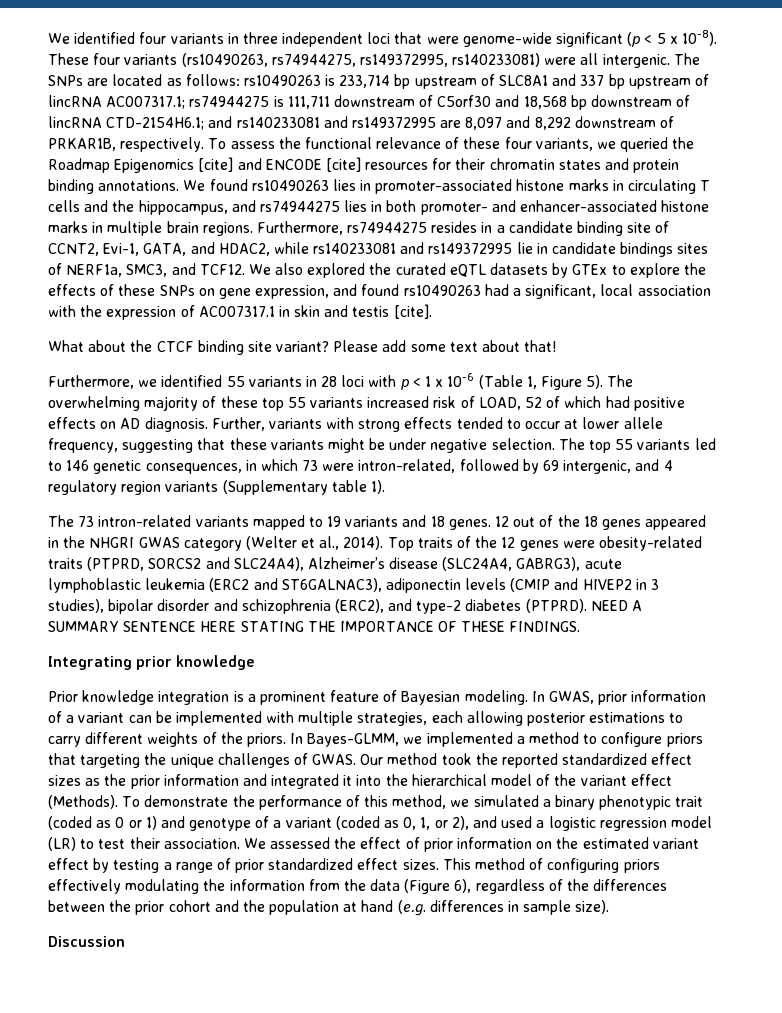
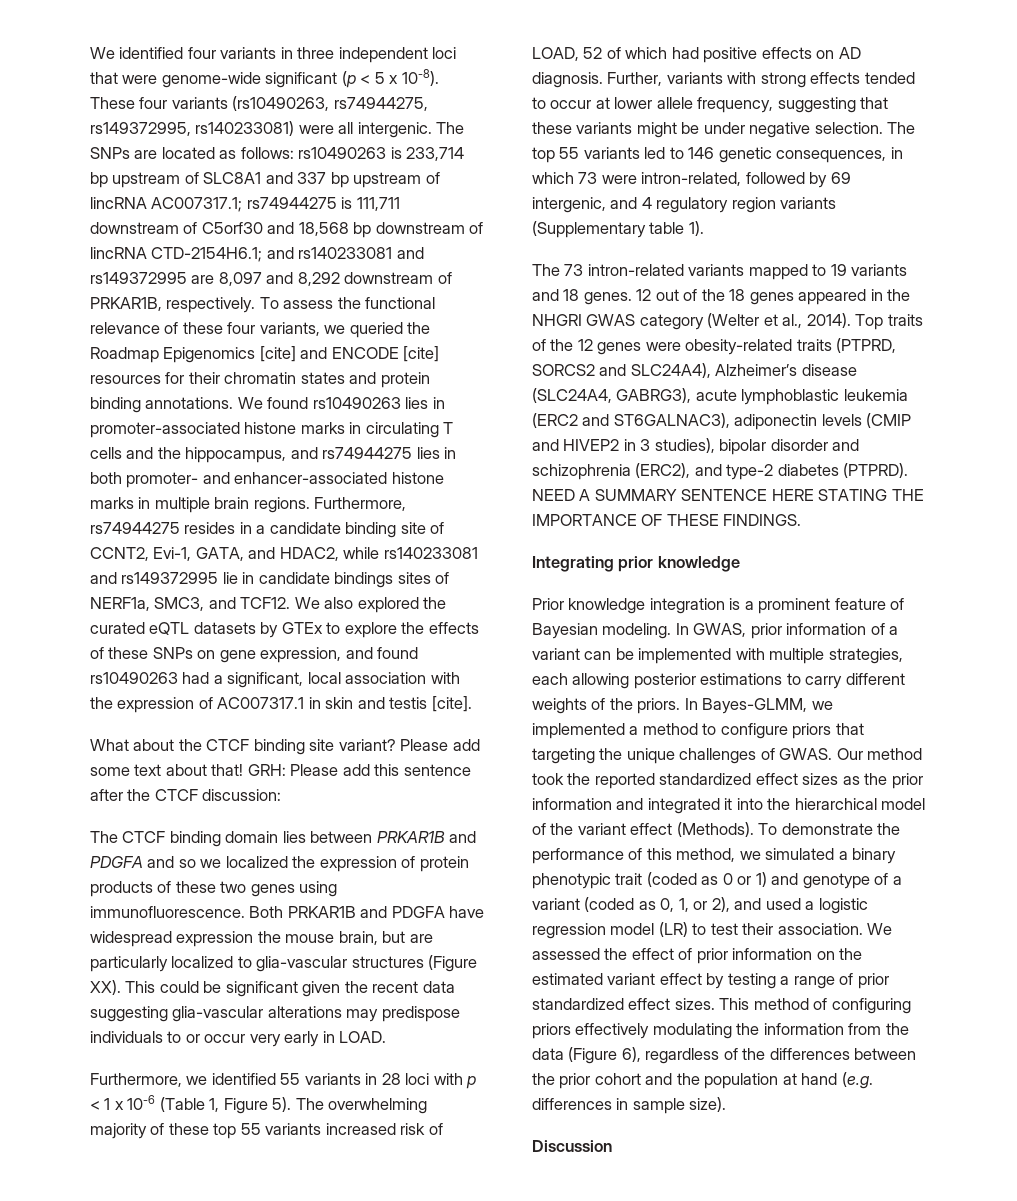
+ GRH: Please add this sentence after the CTCF discussion:
+ The CTCF binding domain lies between PRKAR1B and PDGFA and so we localized the expression of protein products of these two genes using immunofluorescence. Both PRKAR1B and PDGFA have widespread expression the mouse brain, but are particularly localized to glia-vascular structures (Figure XX). This could be significant given the recent data suggesting glia-vascular alterations may predispose individuals to or occur very early in LOAD.

